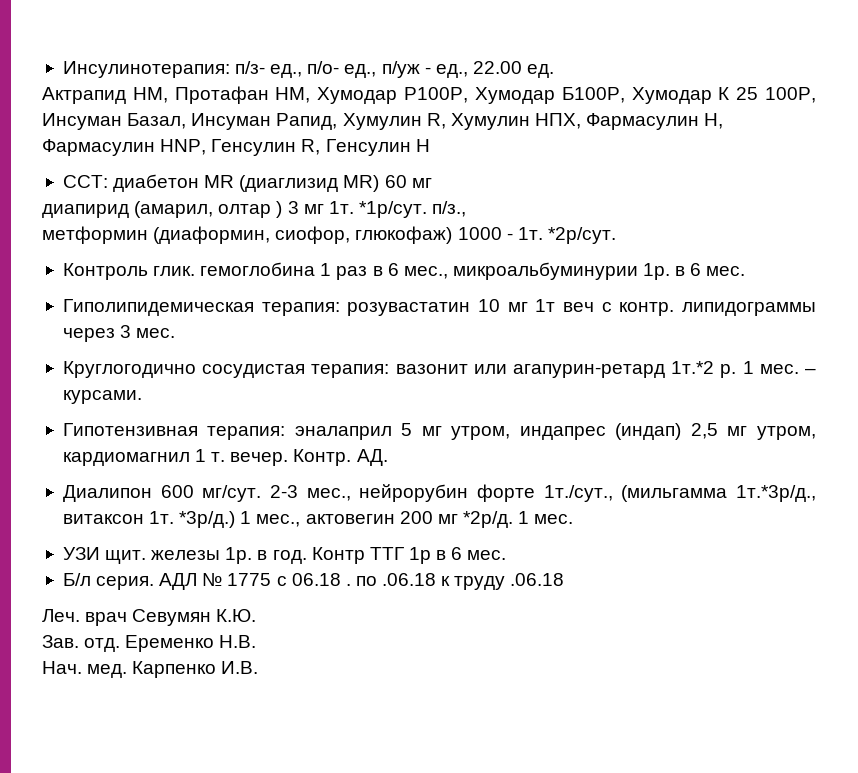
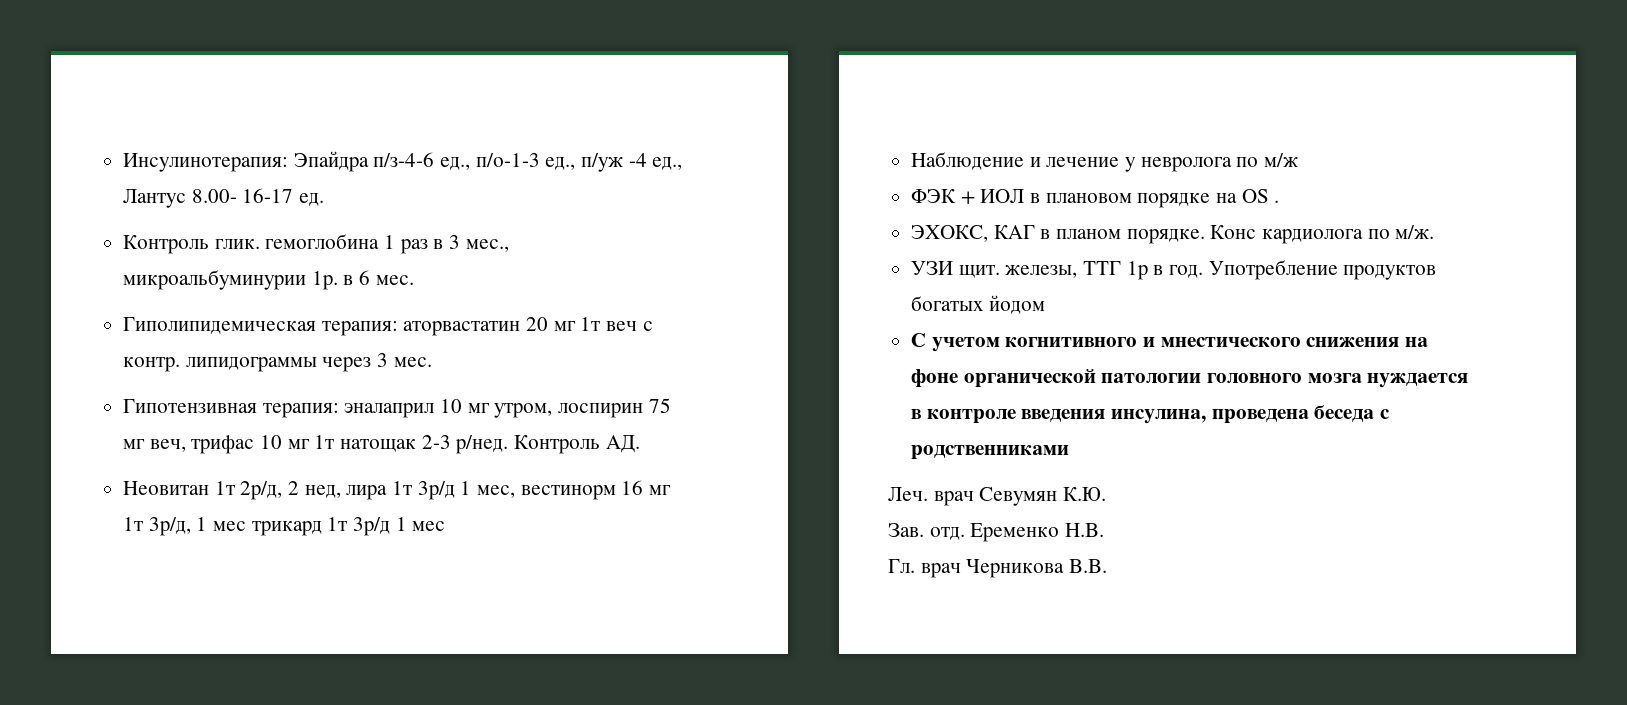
- Инсулинотерапия: п/з- ед., п/о- ед., п/уж - ед., 22.00 ед.
- Актрапид НМ, Протафан НМ, Хумодар Р100Р, Хумодар Б100Р, Хумодар К 25 100Р, Инсуман Базал, Инсуман Рапид, Хумулин R, Хумулин НПХ, Фармасулин Н, Фармасулин НNР, Генсулин R, Генсулин Н
- ССТ: диабетон МR (диаглизид МR) 60 мг
- диапирид (амарил, олтар ) 3 мг 1т. *1р/сут. п/з.,
- метформин (диаформин, сиофор, глюкофаж) 1000 - 1т. *2р/сут.
+ Инсулинотерапия: Эпайдра п/з-4-6 ед., п/о-1-3 ед., п/уж -4 ед., Лантус 8.00- 16-17 ед.
- Контроль глик. гемоглобина 1 раз в 6 мес., микроальбуминурии 1р. в 6 мес.
+ Контроль глик. гемоглобина 1 раз в 3 мес., микроальбуминурии 1р. в 6 мес.
- Гиполипидемическая терапия: розувастатин 10 мг 1т веч с контр. липидограммы через 3 мес.
+ Гиполипидемическая терапия: аторвастатин 20 мг 1т веч с контр. липидограммы через 3 мес.
- Круглогодично сосудистая терапия: вазонит или агапурин-ретард 1т.*2 р. 1 мес. – курсами.
- Гипотензивная терапия: эналаприл 5 мг утром, индапрес (индап) 2,5 мг утром, кардиомагнил 1 т. вечер. Контр. АД.
- Диалипон 600 мг/сут. 2-3 мес., нейрорубин форте 1т./сут., (мильгамма 1т.*3р/д., витаксон 1т. *3р/д.) 1 мес., актовегин 200 мг *2р/д. 1 мес.
- УЗИ щит. железы 1р. в год. Контр ТТГ 1р в 6 мес.
- Б/л серия. АДЛ № 1775 с 06.18 . по .06.18 к труду .06.18
+ Гипотензивная терапия: эналаприл 10 мг утром, лоспирин 75 мг веч, трифас 10 мг 1т натощак 2-3 р/нед. Контроль АД.
+ Неовитан 1т 2р/д, 2 нед, лира 1т 3р/д 1 мес, вестинорм 16 мг 1т 3р/д, 1 мес трикард 1т 3р/д 1 мес
+ Наблюдение и лечение у невролога по м/ж
+ ФЭК + ИОЛ в плановом порядке на OS .
+ ЭХОКС, КАГ в планом порядке. Конс кардиолога по м/ж.
+ УЗИ щит. железы, ТТГ 1р в год. Употребление продуктов богатых йодом
+ С учетом когнитивного и мнестического снижения на фоне органической патологии головного мозга нуждается в контроле введения инсулина, проведена беседа с родственниками
- Нач. мед. Карпенко И.В.
+ Гл. врач Черникова В.В.

